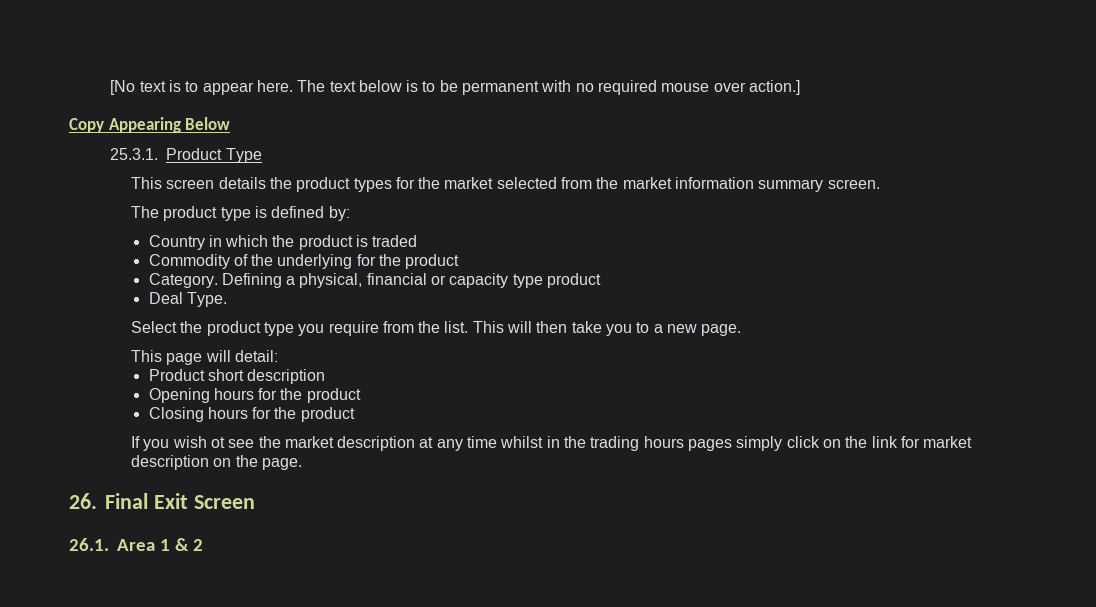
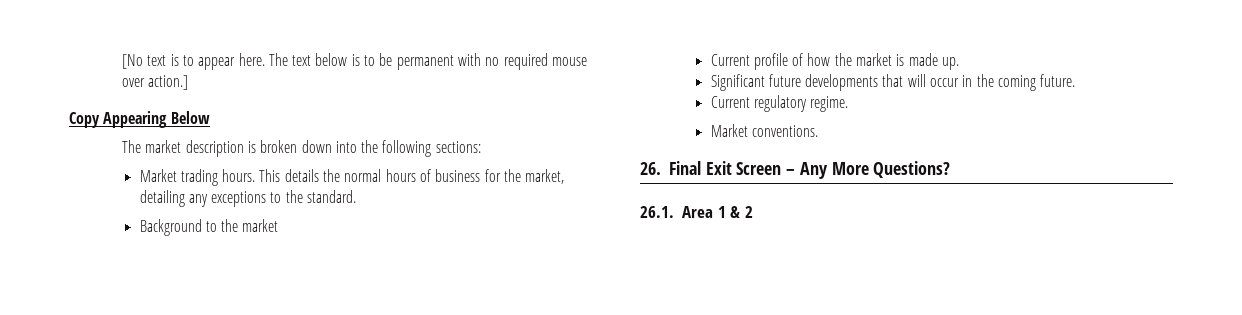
- 25.3.1. Product Type
- This screen details the product types for the market selected from the market information summary screen.
- The product type is defined by:
- Country in which the product is traded
- Commodity of the underlying for the product
- Category. Defining a physical, financial or capacity type product
- Deal Type.
- Select the product type you require from the list. This will then take you to a new page.
- This page will detail:
- Product short description
- Opening hours for the product
- Closing hours for the product
- If you wish ot see the market description at any time whilst in the trading hours pages simply click on the link for market description on the page.
+ The market description is broken down into the following sections:
+ Market trading hours. This details the normal hours of business for the market, detailing any exceptions to the standard.
+ Background to the market
+ Current profile of how the market is made up.
+ Significant future developments that will occur in the coming future.
+ Current regulatory regime.
+ Market conventions.
- 26. Final Exit Screen
+ 26. Final Exit Screen – Any More Questions?

